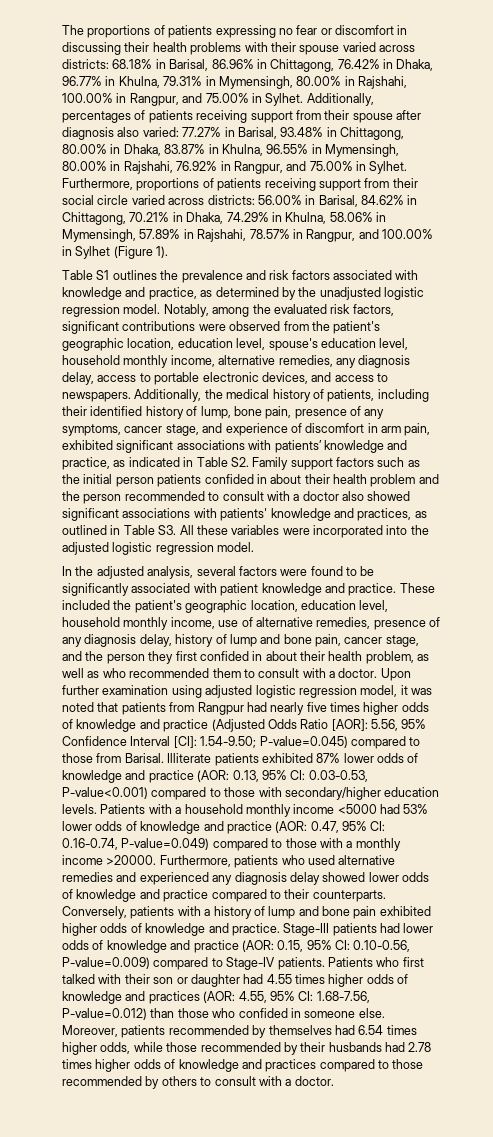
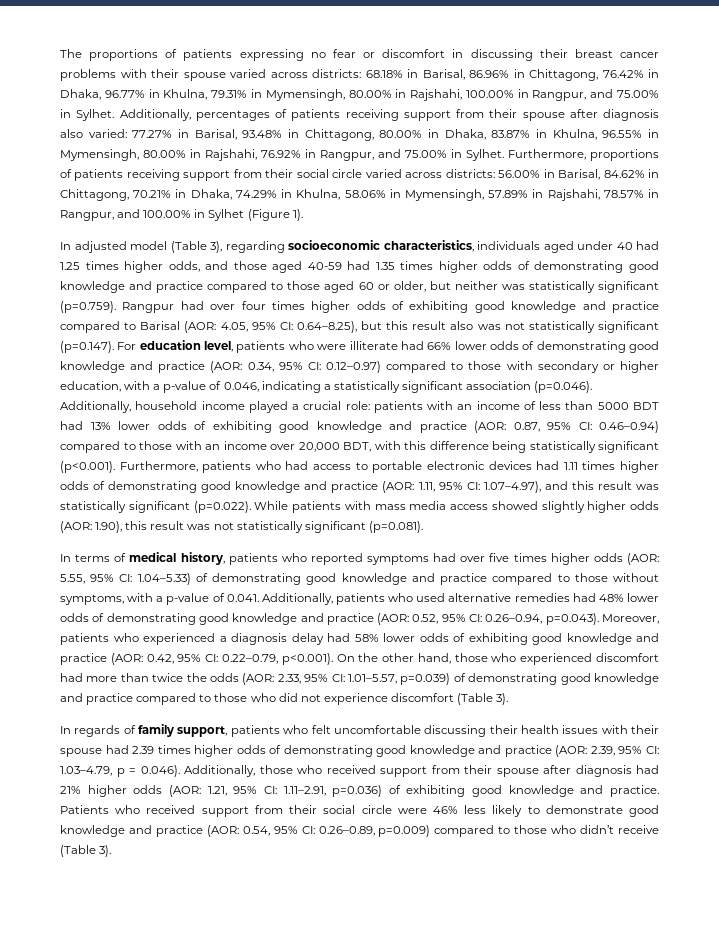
- The proportions of patients expressing no fear or discomfort in discussing their health problems with their spouse varied across districts: 68.18% in Barisal, 86.96% in Chittagong, 76.42% in Dhaka, 96.77% in Khulna, 79.31% in Mymensingh, 80.00% in Rajshahi, 100.00% in Rangpur, and 75.00% in Sylhet.
+ The proportions of patients expressing no fear or discomfort in discussing their breast cancer problems with their spouse varied across districts: 68.18% in Barisal, 86.96% in Chittagong, 76.42% in Dhaka, 96.77% in Khulna, 79.31% in Mymensingh, 80.00% in Rajshahi, 100.00% in Rangpur, and 75.00% in Sylhet.
- Table S1 outlines the prevalence and risk factors associated with knowledge and practice, as determined by the unadjusted logistic regression model. Notably, among the evaluated risk factors, significant contributions were observed from the patient's geographic location, education level, spouse's education level, household monthly income, alternative remedies, any diagnosis delay, access to portable electronic devices, and access to newspapers. Additionally, the medical history of patients, including their identified history of lump, bone pain, presence of any symptoms, cancer stage, and experience of discomfort in arm pain, exhibited significant associations with patients’ knowledge and practice, as indicated in Table S2. Family support factors such as the initial person patients confided in about their health problem and the person recommended to consult with a doctor also showed significant associations with patients' knowledge and practices, as outlined in Table S3. All these variables were incorporated into the adjusted logistic regression model.
- In the adjusted analysis, several factors were found to be significantly associated with patient knowledge and practice. These included the patient's geographic location, education level, household monthly income, use of alternative remedies, presence of any diagnosis delay, history of lump and bone pain, cancer stage, and the person they first confided in about their health problem, as well as who recommended them to consult with a doctor. Upon further examination using adjusted logistic regression model, it was noted that patients from Rangpur had nearly five times higher odds of knowledge and practice (Adjusted Odds Ratio [AOR]: 5.56, 95% Confidence Interval [CI]: 1.54-9.50; P-value=0.045) compared to those from Barisal. Illiterate patients exhibited 87% lower odds of knowledge and practice (AOR: 0.13, 95% CI: 0.03-0.53, P-value<0.001) compared to those with secondary/higher education levels. Patients with a household monthly income <5000 had 53% lower odds of knowledge and practice (AOR: 0.47, 95% CI: 0.16-0.74, P-value=0.049) compared to those with a monthly income >20000. Furthermore, patients who used alternative remedies and experienced any diagnosis delay showed lower odds of knowledge and practice compared to their counterparts. Conversely, patients with a history of lump and bone pain exhibited higher odds of knowledge and practice. Stage-III patients had lower odds of knowledge and practice (AOR: 0.15, 95% CI: 0.10-0.56, P-value=0.009) compared to Stage-IV patients. Patients who first talked with their son or daughter had 4.55 times higher odds of knowledge and practices (AOR: 4.55, 95% CI: 1.68-7.56, P-value=0.012) than those who confided in someone else. Moreover, patients recommended by themselves had 6.54 times higher odds, while those recommended by their husbands had 2.78 times higher odds of knowledge and practices compared to those recommended by others to consult with a doctor.
+ In adjusted model (Table 3), regarding socioeconomic characteristics, individuals aged under 40 had 1.25 times higher odds, and those aged 40-59 had 1.35 times higher odds of demonstrating good knowledge and practice compared to those aged 60 or older, but neither was statistically significant (p=0.759). Rangpur had over four times higher odds of exhibiting good knowledge and practice compared to Barisal (AOR: 4.05, 95% CI: 0.64–8.25), but this result also was not statistically significant (p=0.147). For education level, patients who were illiterate had 66% lower odds of demonstrating good knowledge and practice (AOR: 0.34, 95% CI: 0.12–0.97) compared to those with secondary or higher education, with a p-value of 0.046, indicating a statistically significant association (p=0.046). Additionally, household income played a crucial role: patients with an income of less than 5000 BDT had 13% lower odds of exhibiting good knowledge and practice (AOR: 0.87, 95% CI: 0.46–0.94) compared to those with an income over 20,000 BDT, with this difference being statistically significant (p<0.001). Furthermore, patients who had access to portable electronic devices had 1.11 times higher odds of demonstrating good knowledge and practice (AOR: 1.11, 95% CI: 1.07–4.97), and this result was statistically significant (p=0.022). While patients with mass media access showed slightly higher odds (AOR: 1.90), this result was not statistically significant (p=0.081).
+ In terms of medical history, patients who reported symptoms had over five times higher odds (AOR: 5.55, 95% CI: 1.04–5.33) of demonstrating good knowledge and practice compared to those without symptoms, with a p-value of 0.041. Additionally, patients who used alternative remedies had 48% lower odds of demonstrating good knowledge and practice (AOR: 0.52, 95% CI: 0.26–0.94, p=0.043). Moreover, patients who experienced a diagnosis delay had 58% lower odds of exhibiting good knowledge and practice (AOR: 0.42, 95% CI: 0.22–0.79, p<0.001). On the other hand, those who experienced discomfort had more than twice the odds (AOR: 2.33, 95% CI: 1.01–5.57, p=0.039) of demonstrating good knowledge and practice compared to those who did not experience discomfort (Table 3).
+ In regards of family support, patients who felt uncomfortable discussing their health issues with their spouse had 2.39 times higher odds of demonstrating good knowledge and practice (AOR: 2.39, 95% CI: 1.03–4.79, p = 0.046). Additionally, those who received support from their spouse after diagnosis had 21% higher odds (AOR: 1.21, 95% CI: 1.11–2.91, p=0.036) of exhibiting good knowledge and practice. Patients who received support from their social circle were 46% less likely to demonstrate good knowledge and practice (AOR: 0.54, 95% CI: 0.26–0.89, p=0.009) compared to those who didn’t receive (Table 3).

